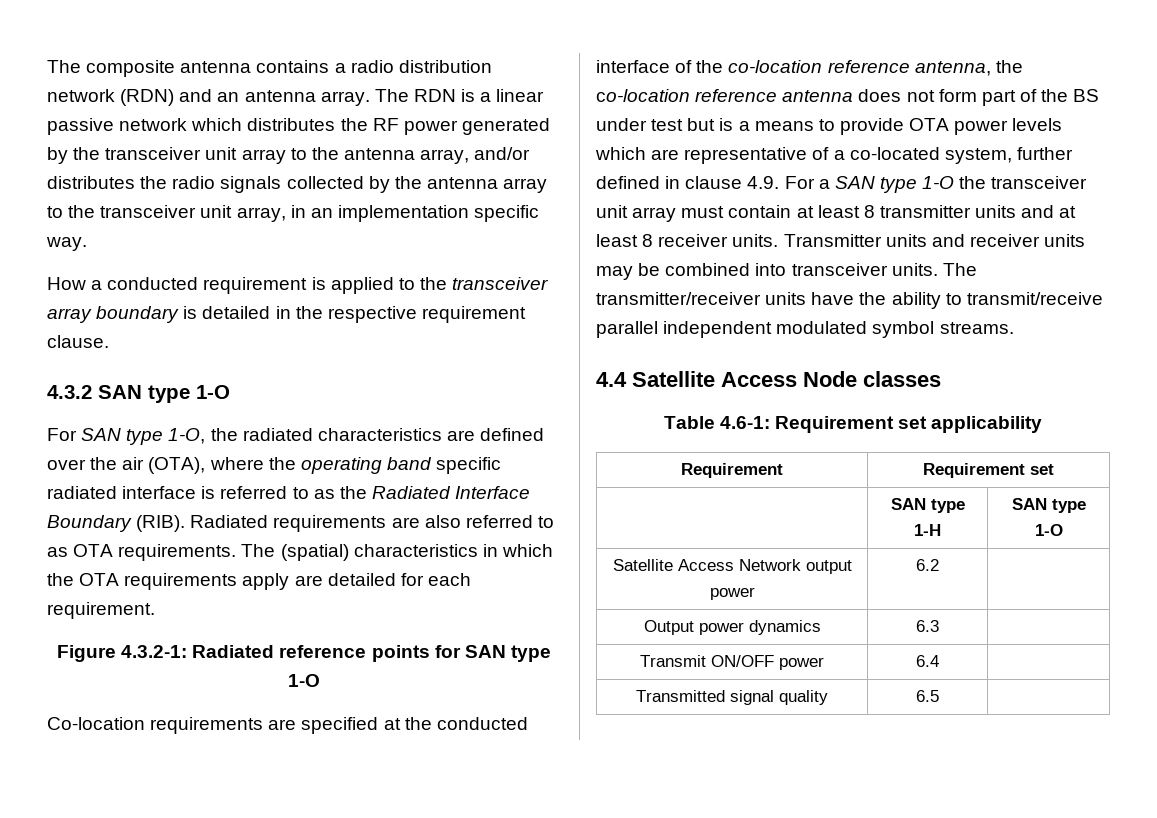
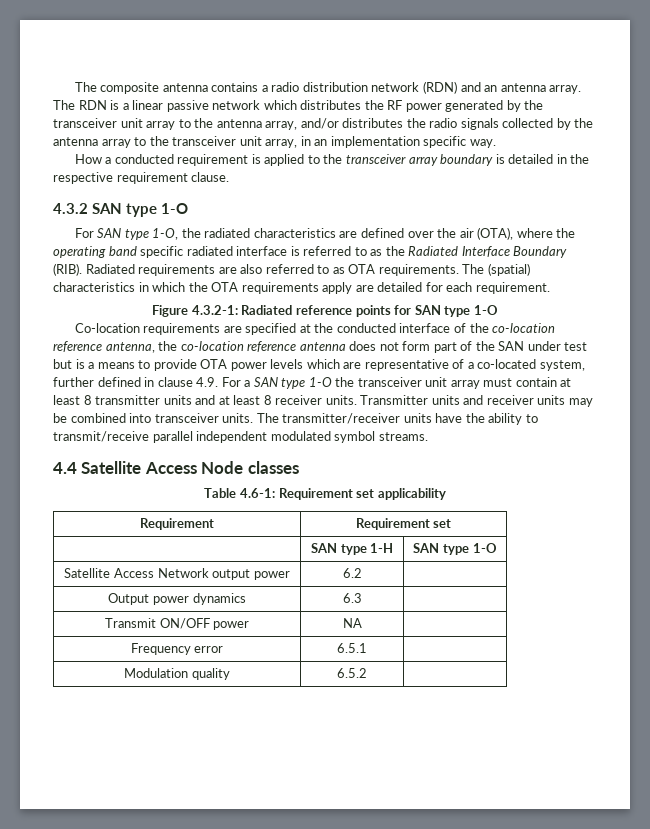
- Co-location requirements are specified at the conducted interface of the co-location reference antenna, the co-location reference antenna does not form part of the BS under test but is a means to provide OTA power levels which are representative of a co-located system, further defined in clause 4.9. For a SAN type 1-O the transceiver unit array must contain at least 8 transmitter units and at least 8 receiver units.
+ Co-location requirements are specified at the conducted interface of the co-location reference antenna, the co-location reference antenna does not form part of the SAN under test but is a means to provide OTA power levels which are representative of a co-located system, further defined in clause 4.9. For a SAN type 1-O the transceiver unit array must contain at least 8 transmitter units and at least 8 receiver units.
- Transmit ON/OFF power | 6.4 |
- Transmitted signal quality | 6.5 |
+ Transmit ON/OFF power | NA |
+ Frequency error | 6.5.1 |
+ Modulation quality | 6.5.2 |

